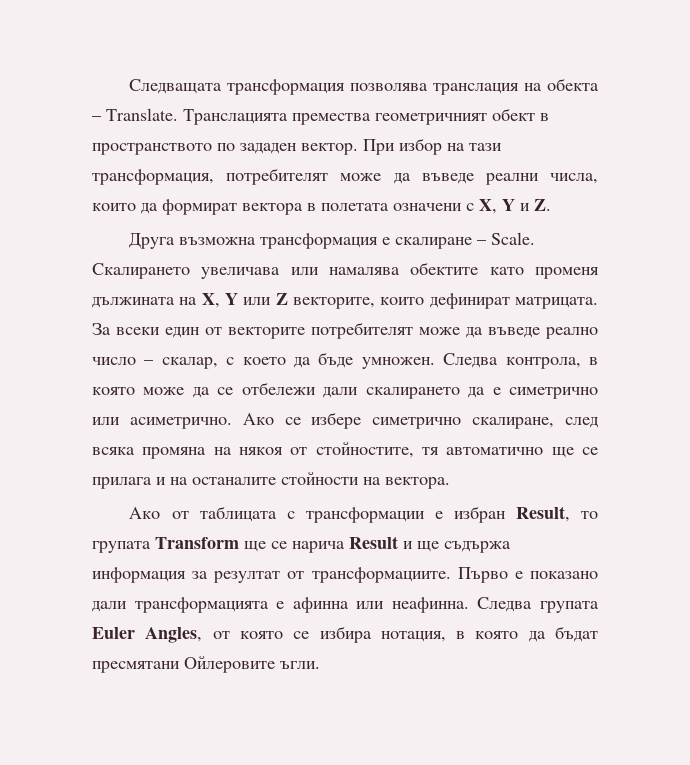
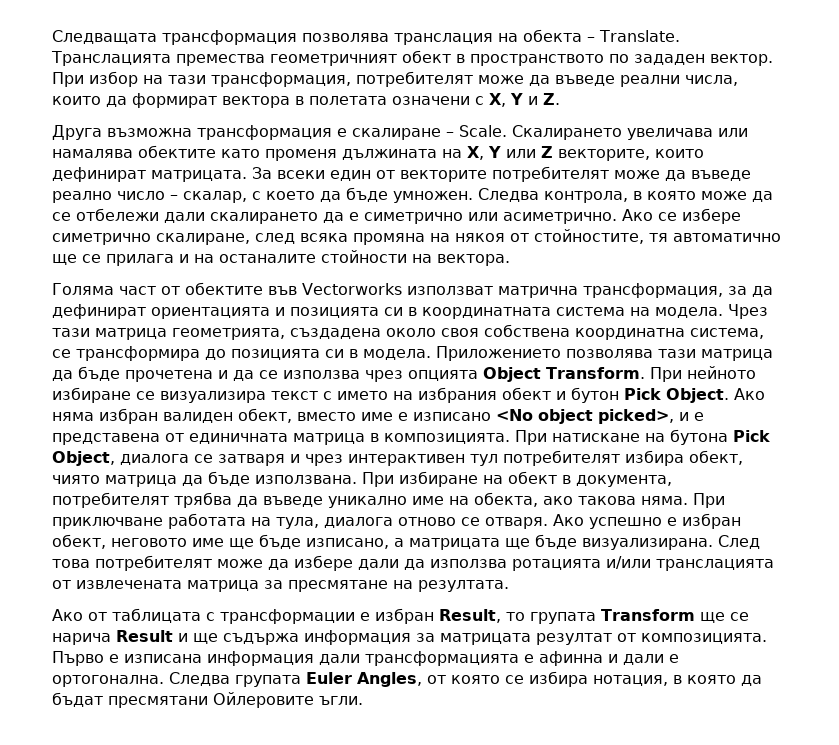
+ Голяма част от обектите във Vectorworks използват матрична трансформация, за да дефинират ориентацията и позицията си в координатната система на модела. Чрез тази матрица геометрията, създадена около своя собствена координатна система, се трансформира до позицията си в модела. Приложението позволява тази матрица да бъде прочетена и да се използва чрез опцията Object Transform. При нейното избиране се визуализира текст с името на избрания обект и бутон Pick Object. Ако няма избран валиден обект, вместо име е изписано <No object picked>, и е представена от единичната матрица в композицията. При натискане на бутона Pick Object, диалога се затваря и чрез интерактивен тул потребителят избира обект, чиято матрица да бъде използвана. При избиране на обект в документа, потребителят трябва да въведе уникално име на обекта, ако такова няма. При приключване работата на тула, диалога отново се отваря. Ако успешно е избран обект, неговото име ще бъде изписано, а матрицата ще бъде визуализирана. След това потребителят може да избере дали да използва ротацията и/или транслацията от извлечената матрица за пресмятане на резултата.
- Ако от таблицата с трансформации е избран Result, то групата Transform ще се нарича Result и ще съдържа информация за резултат от трансформациите.
+ Ако от таблицата с трансформации е избран Result, то групата Transform ще се нарича Result и ще съдържа информация за матрицата резултат от композицията.
- Първо е показано дали трансформацията е афинна или неафинна.
+ Първо е изписана информация дали трансформацията е афинна и дали е ортогонална.

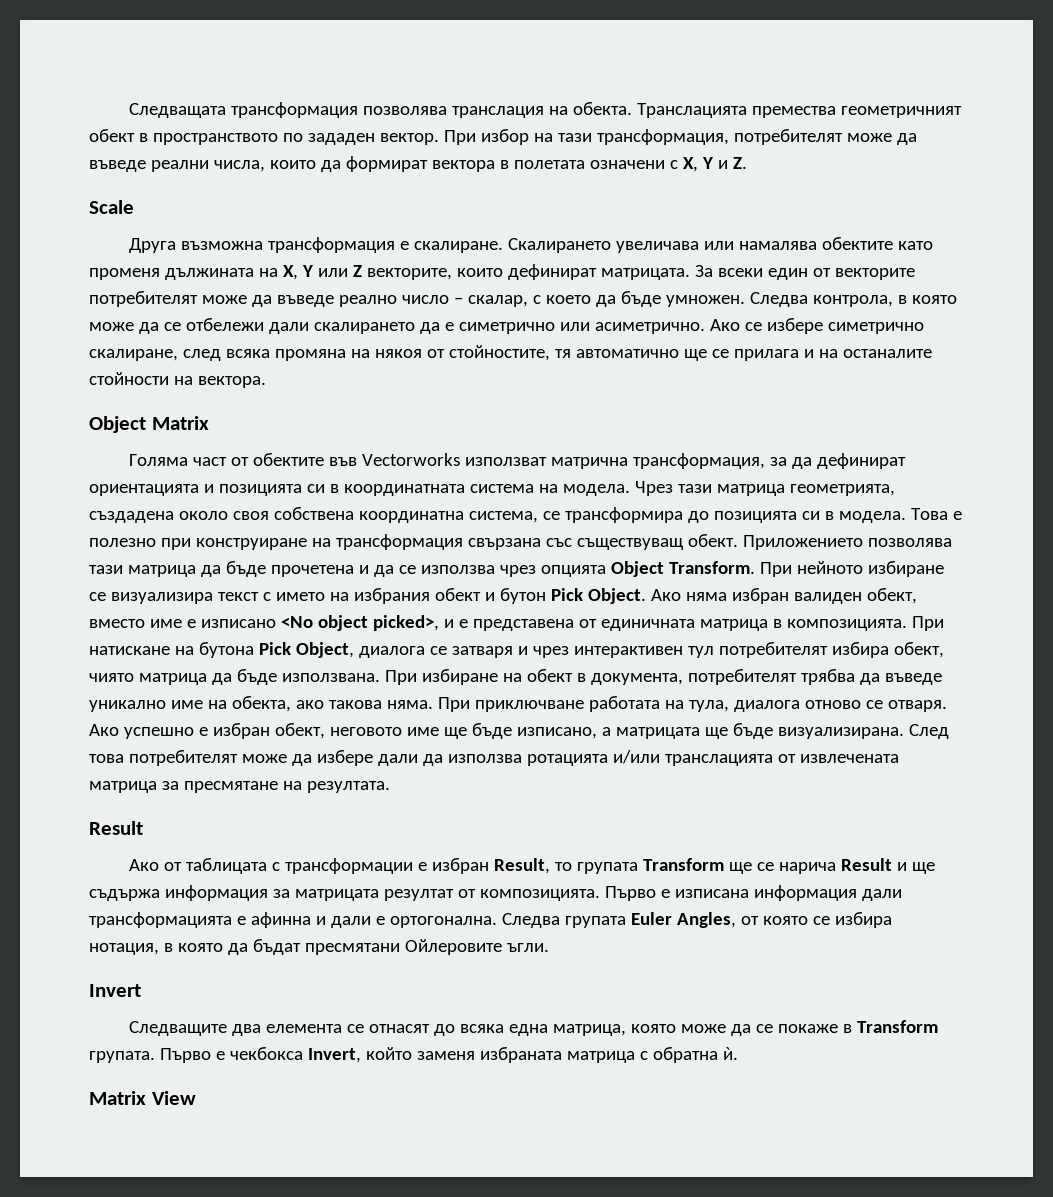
- Следващата трансформация позволява транслация на обекта – Translate.
+ Следващата трансформация позволява транслация на обекта.
+ Scale
- Друга възможна трансформация е скалиране – Scale.
+ Друга възможна трансформация е скалиране.
+ Object Matrix
+ Това е полезно при конструиране на трансформация свързана със съществуващ обект.
  След това потребителят може да избере дали да използва ротацията и/или транслацията от извлечената матрица за пресмятане на резултата.
+ Result
+ Invert
+ Следващите два елемента се отнасят до всяка една матрица, която може да се покаже в Transform групата. Първо е чекбокса Invert, който заменя избраната матрица с обратна ѝ.
+ Matrix View

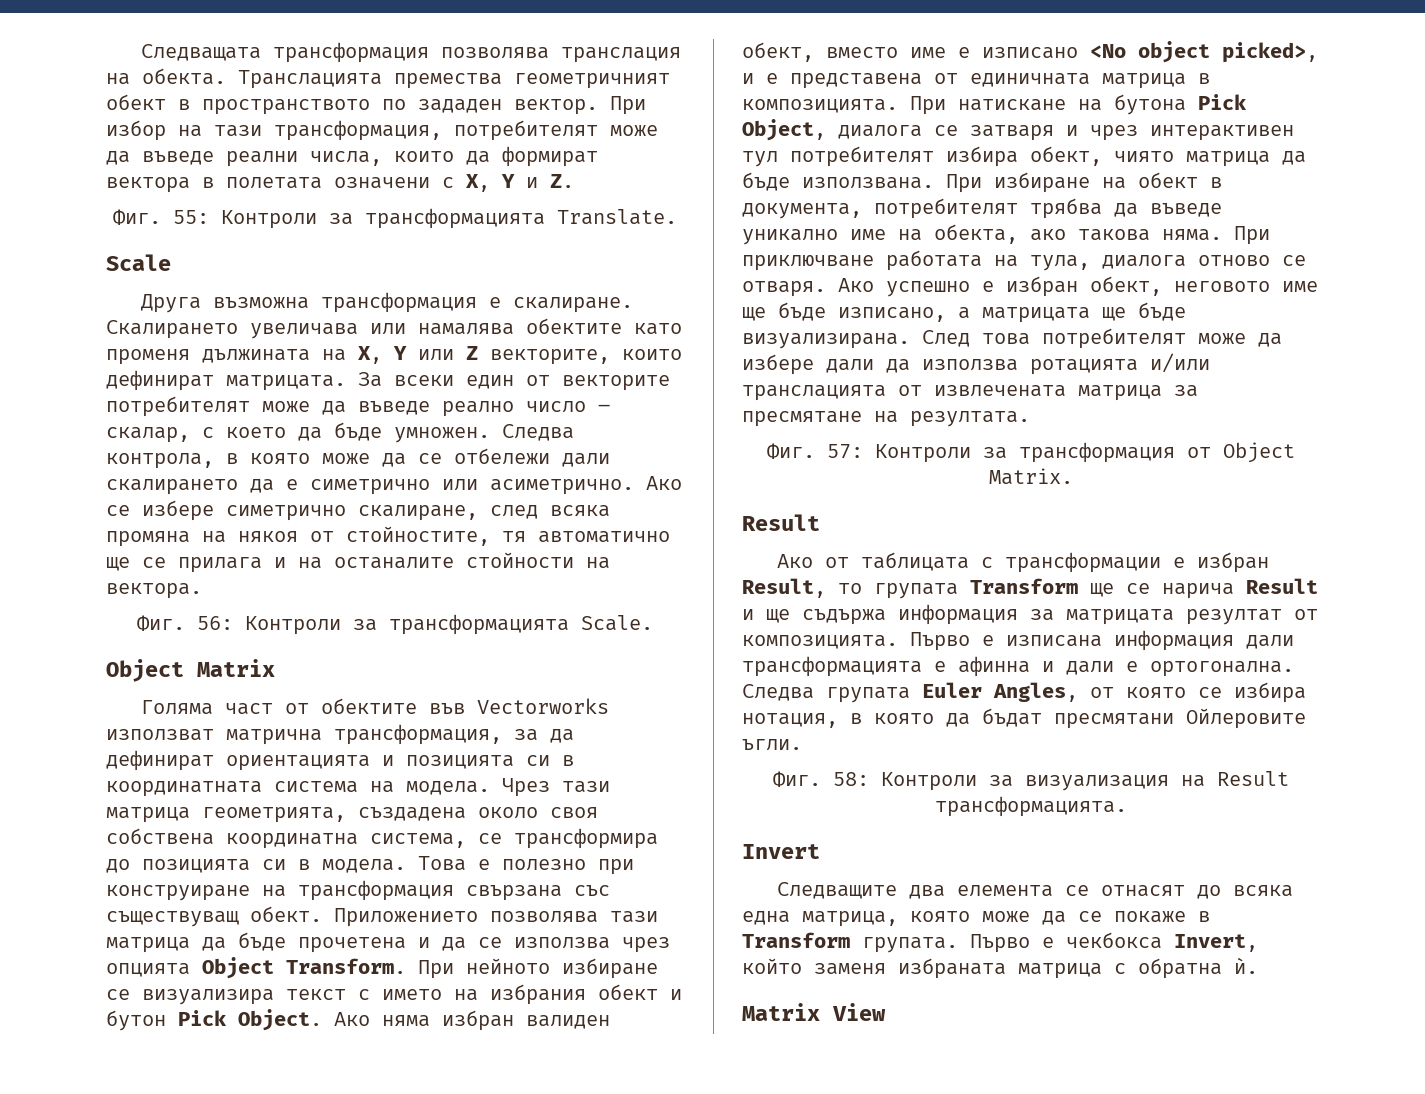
+ Фиг. 55: Контроли за трансформацията Translate.
+ Фиг. 56: Контроли за трансформацията Scale.
+ Фиг. 57: Контроли за трансформация от Object Matrix.
+ Фиг. 58: Контроли за визуализация на Result трансформацията.

